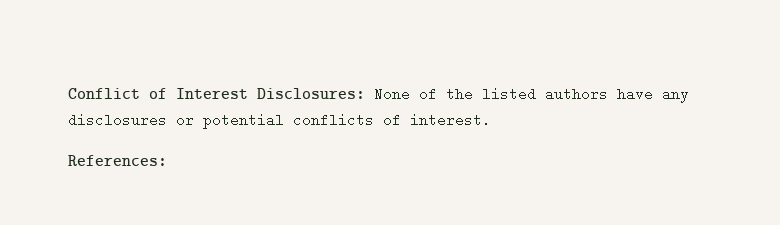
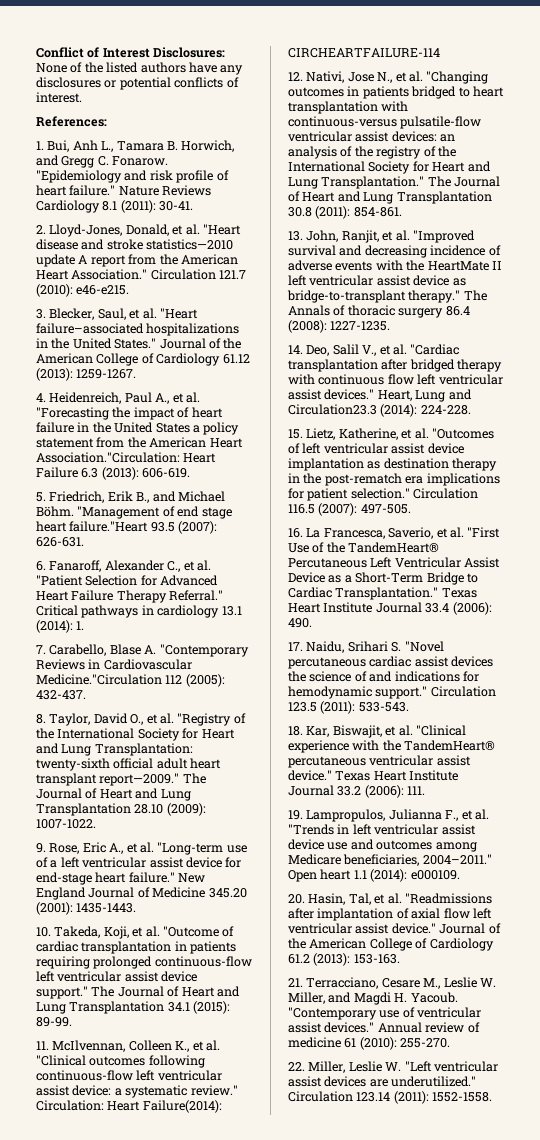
+ 1. Bui, Anh L., Tamara B. Horwich, and Gregg C. Fonarow. "Epidemiology and risk profile of heart failure." Nature Reviews Cardiology 8.1 (2011): 30-41.
+ 2. Lloyd-Jones, Donald, et al. "Heart disease and stroke statistics—2010 update A report from the American Heart Association." Circulation 121.7 (2010): e46-e215.
+ 3. Blecker, Saul, et al. "Heart failure–associated hospitalizations in the United States." Journal of the American College of Cardiology 61.12 (2013): 1259-1267.
+ 4. Heidenreich, Paul A., et al. "Forecasting the impact of heart failure in the United States a policy statement from the American Heart Association."Circulation: Heart Failure 6.3 (2013): 606-619.
+ 5. Friedrich, Erik B., and Michael Böhm. "Management of end stage heart failure."Heart 93.5 (2007): 626-631.
+ 6. Fanaroff, Alexander C., et al. "Patient Selection for Advanced Heart Failure Therapy Referral." Critical pathways in cardiology 13.1 (2014): 1.
+ 7. Carabello, Blase A. "Contemporary Reviews in Cardiovascular Medicine."Circulation 112 (2005): 432-437.
+ 8. Taylor, David O., et al. "Registry of the International Society for Heart and Lung Transplantation: twenty-sixth official adult heart transplant report—2009." The Journal of Heart and Lung Transplantation 28.10 (2009): 1007-1022.
+ 9. Rose, Eric A., et al. "Long-term use of a left ventricular assist device for end-stage heart failure." New England Journal of Medicine 345.20 (2001): 1435-1443.
+ 10. Takeda, Koji, et al. "Outcome of cardiac transplantation in patients requiring prolonged continuous-flow left ventricular assist device support." The Journal of Heart and Lung Transplantation 34.1 (2015): 89-99.
+ 11. McIlvennan, Colleen K., et al. "Clinical outcomes following continuous-flow left ventricular assist device: a systematic review." Circulation: Heart Failure(2014): CIRCHEARTFAILURE-114
+ 12. Nativi, Jose N., et al. "Changing outcomes in patients bridged to heart transplantation with continuous-versus pulsatile-flow ventricular assist devices: an analysis of the registry of the International Society for Heart and Lung Transplantation." The Journal of Heart and Lung Transplantation 30.8 (2011): 854-861.
+ 13. John, Ranjit, et al. "Improved survival and decreasing incidence of adverse events with the HeartMate II left ventricular assist device as bridge-to-transplant therapy." The Annals of thoracic surgery 86.4 (2008): 1227-1235.
+ 14. Deo, Salil V., et al. "Cardiac transplantation after bridged therapy with continuous flow left ventricular assist devices." Heart, Lung and Circulation23.3 (2014): 224-228.
+ 15. Lietz, Katherine, et al. "Outcomes of left ventricular assist device implantation as destination therapy in the post-rematch era implications for patient selection." Circulation 116.5 (2007): 497-505.
+ 16. La Francesca, Saverio, et al. "First Use of the TandemHeart® Percutaneous Left Ventricular Assist Device as a Short-Term Bridge to Cardiac Transplantation." Texas Heart Institute Journal 33.4 (2006): 490.
+ 17. Naidu, Srihari S. "Novel percutaneous cardiac assist devices the science of and indications for hemodynamic support." Circulation 123.5 (2011): 533-543.
+ 18. Kar, Biswajit, et al. "Clinical experience with the TandemHeart® percutaneous ventricular assist device." Texas Heart Institute Journal 33.2 (2006): 111.
+ 19. Lampropulos, Julianna F., et al. "Trends in left ventricular assist device use and outcomes among Medicare beneficiaries, 2004–2011." Open heart 1.1 (2014): e000109.
+ 20. Hasin, Tal, et al. "Readmissions after implantation of axial flow left ventricular assist device." Journal of the American College of Cardiology 61.2 (2013): 153-163.
+ 21. Terracciano, Cesare M., Leslie W. Miller, and Magdi H. Yacoub. "Contemporary use of ventricular assist devices." Annual review of medicine 61 (2010): 255-270.
+ 22. Miller, Leslie W. "Left ventricular assist devices are underutilized." Circulation 123.14 (2011): 1552-1558.

